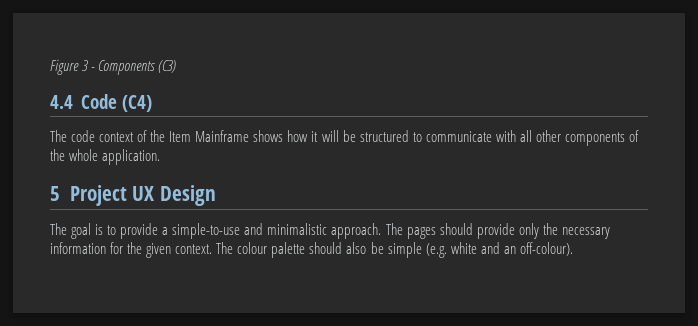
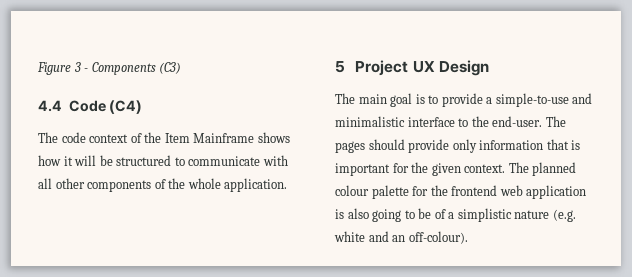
- The goal is to provide a simple-to-use and minimalistic approach.
+ The main goal is to provide a simple-to-use and minimalistic interface to the end-user.
- The pages should provide only the necessary information for the given context.
+ The pages should provide only information that is important for the given context.
- The colour palette should also be simple (e.g. white and an off-colour).
+ The planned colour palette for the frontend web application is also going to be of a simplistic nature (e.g. white and an off-colour).

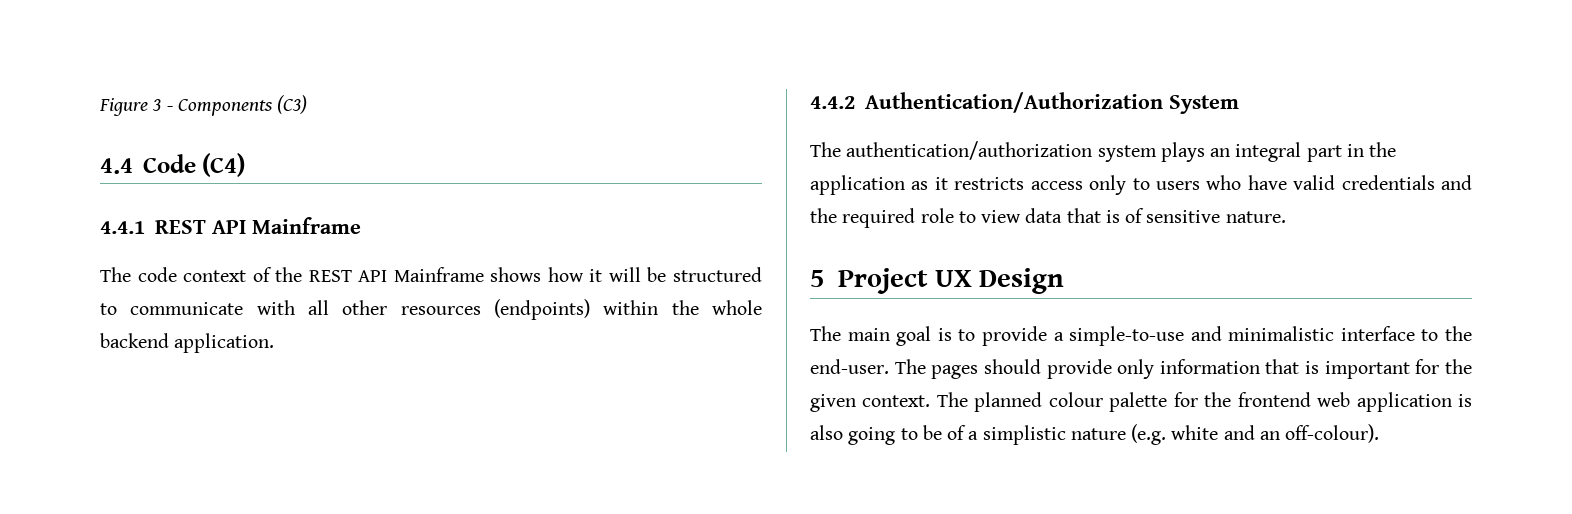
+ 4.4.1 REST API Mainframe
- The code context of the Item Mainframe shows how it will be structured to communicate with all other components of the whole application.
+ The code context of the REST API Mainframe shows how it will be structured to communicate with all other resources (endpoints) within the whole backend application.
+ 4.4.2 Authentication/Authorization System
+ The authentication/authorization system plays an integral part in the application as it restricts access only to users who have valid credentials and the required role to view data that is of sensitive nature.

